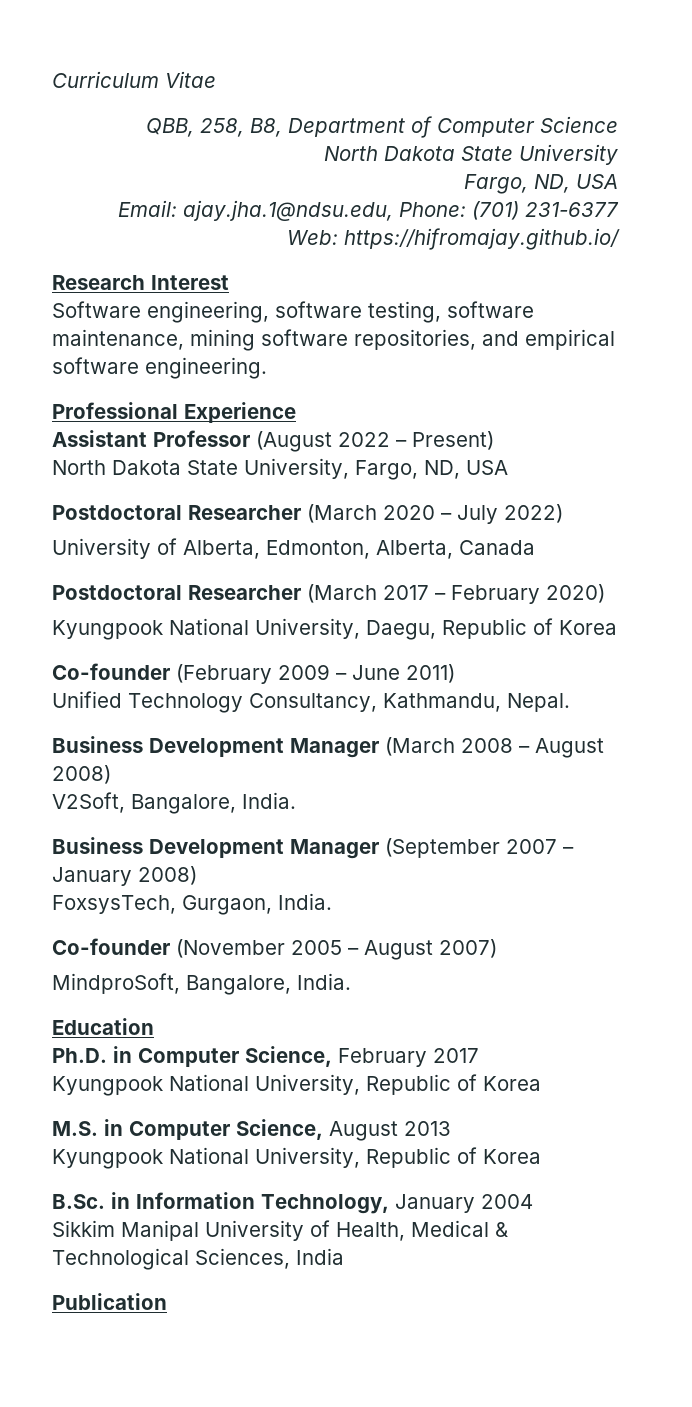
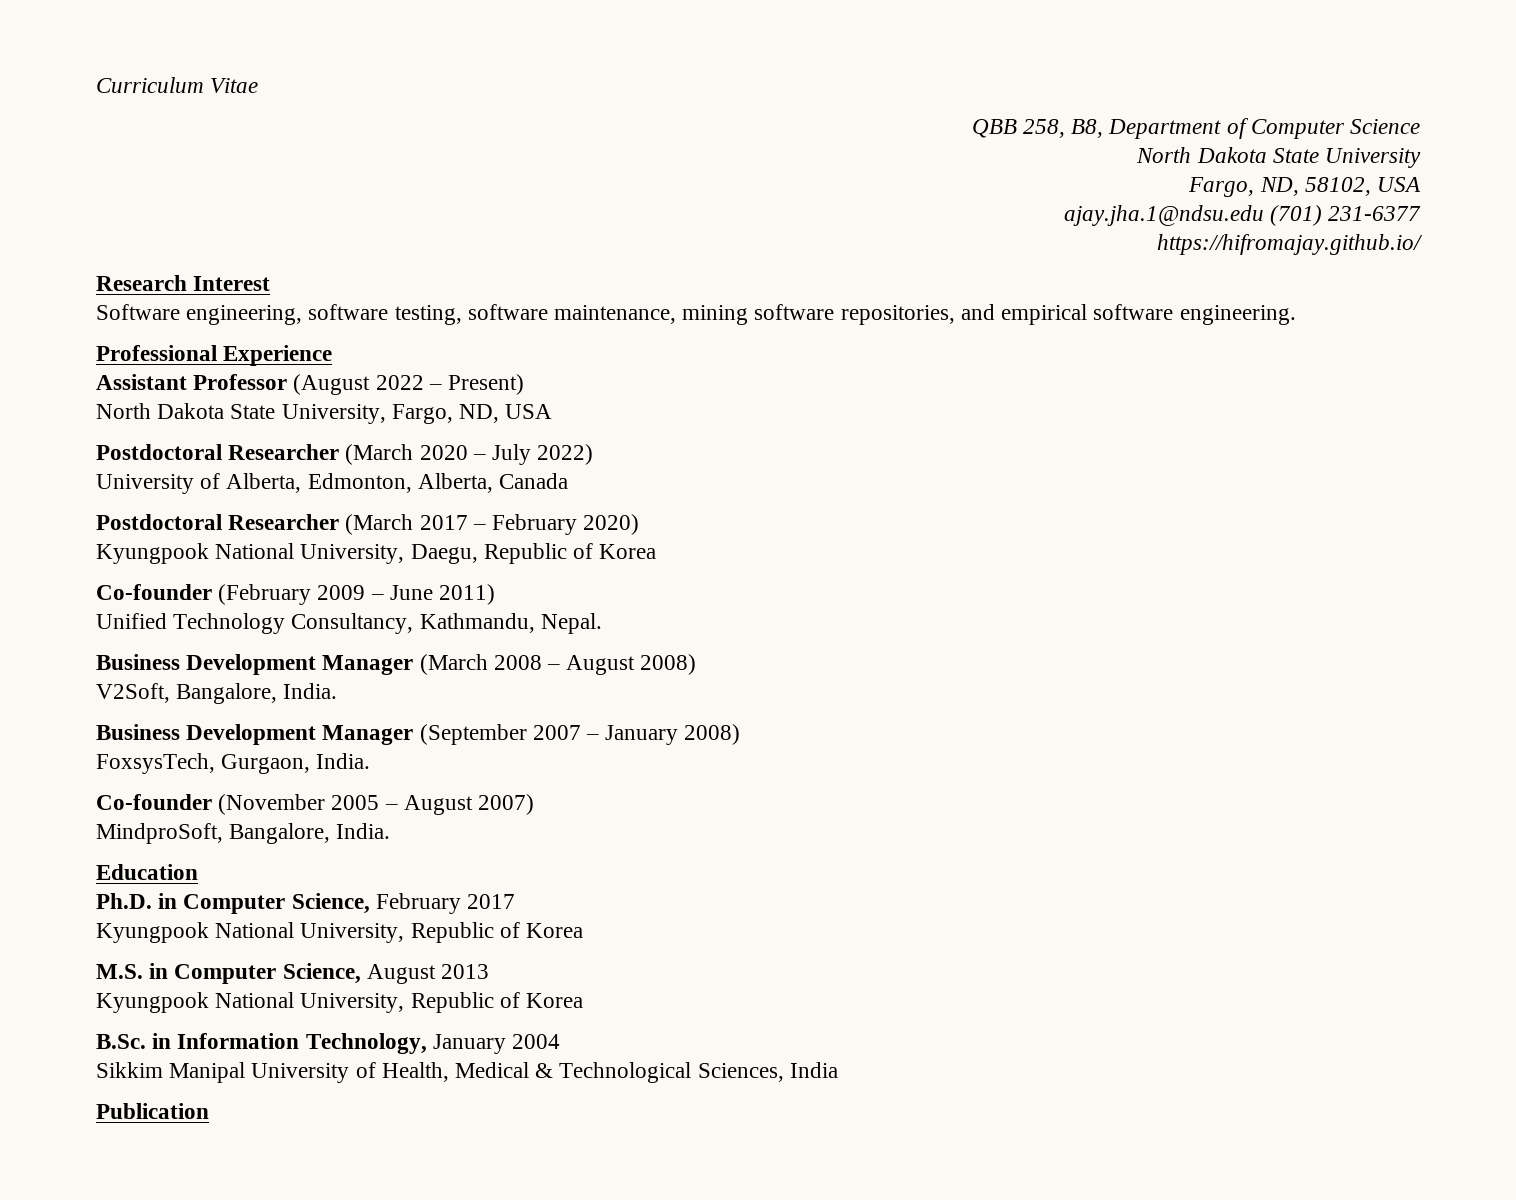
- QBB, 258, B8, Department of Computer Science
+ QBB 258, B8, Department of Computer Science
  North Dakota State University
- Fargo, ND, USA
- Email: ajay.jha.1@ndsu.edu, Phone: (701) 231-6377
+ Fargo, ND, 58102, USA
+ ajay.jha.1@ndsu.edu (701) 231-6377
- Web: https://hifromajay.github.io/
+ https://hifromajay.github.io/

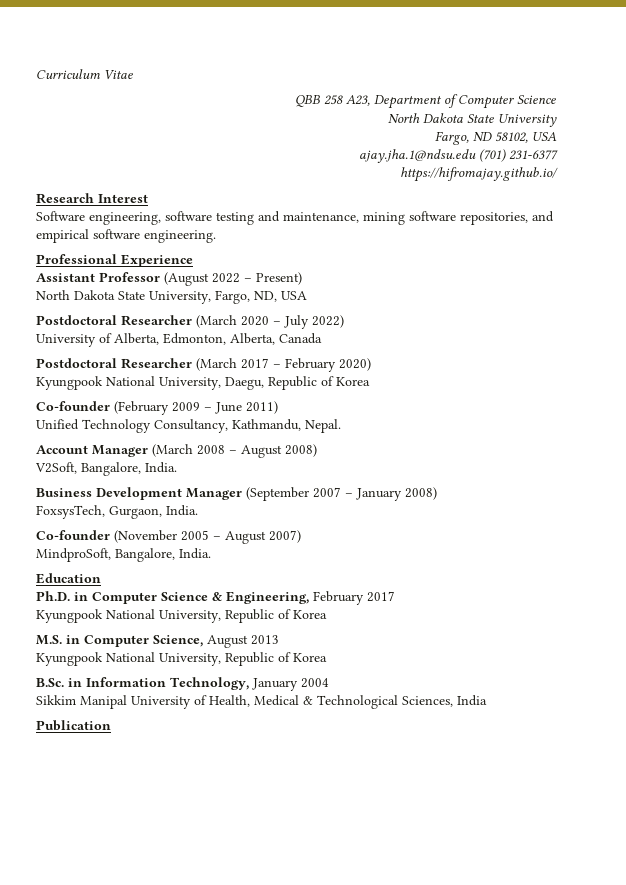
- QBB 258, B8, Department of Computer Science
+ QBB 258 A23, Department of Computer Science
- Fargo, ND, 58102, USA
+ Fargo, ND 58102, USA
- Software engineering, software testing, software maintenance, mining software repositories, and empirical software engineering.
+ Software engineering, software testing and maintenance, mining software repositories, and empirical software engineering.
- Business Development Manager (March 2008 – August 2008)
+ Account Manager (March 2008 – August 2008)
- Ph.D. in Computer Science, February 2017
+ Ph.D. in Computer Science & Engineering, February 2017

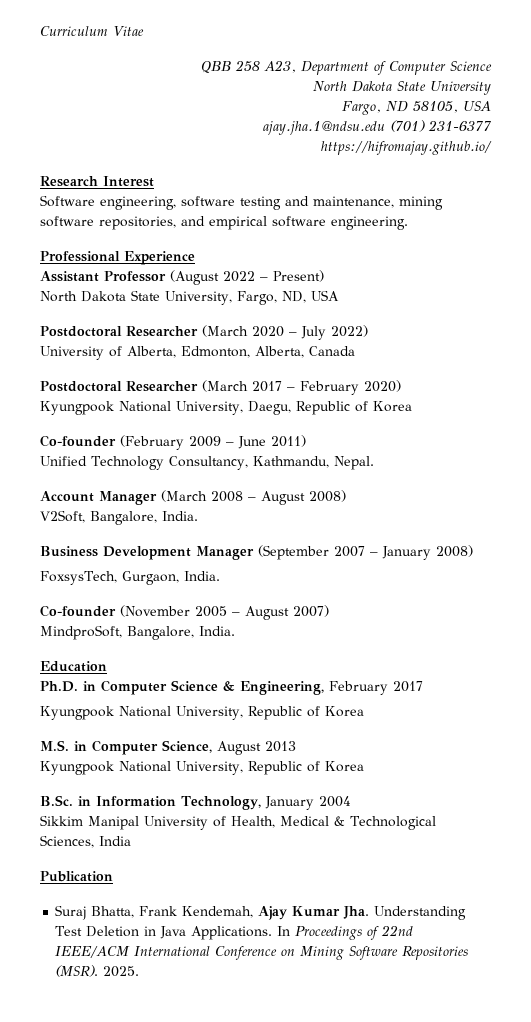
- Fargo, ND 58102, USA
+ Fargo, ND 58105, USA
+ Suraj Bhatta, Frank Kendemah, Ajay Kumar Jha. Understanding Test Deletion in Java Applications. In Proceedings of 22nd IEEE/ACM International Conference on Mining Software Repositories (MSR). 2025.

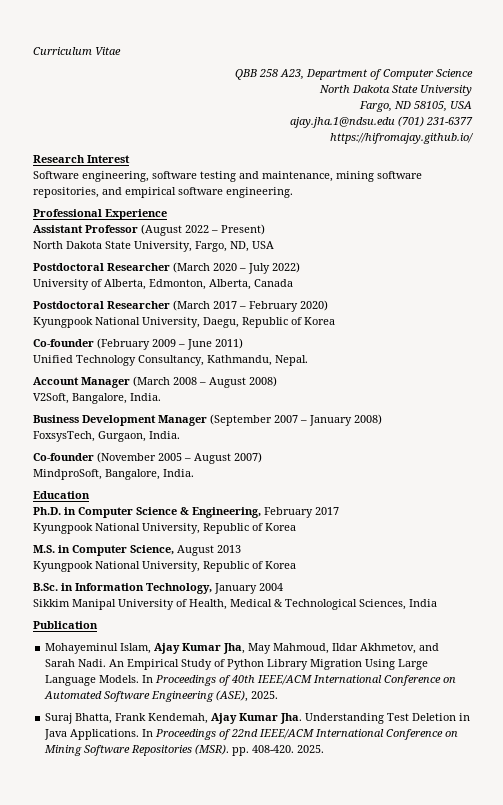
+ Mohayeminul Islam, Ajay Kumar Jha, May Mahmoud, Ildar Akhmetov, and Sarah Nadi. An Empirical Study of Python Library Migration Using Large Language Models. In Proceedings of 40th IEEE/ACM International Conference on Automated Software Engineering (ASE), 2025.
- In Proceedings of 22nd IEEE/ACM International Conference on Mining Software Repositories (MSR).
+ In Proceedings of 22nd IEEE/ACM International Conference on Mining Software Repositories (MSR). pp. 408-420.

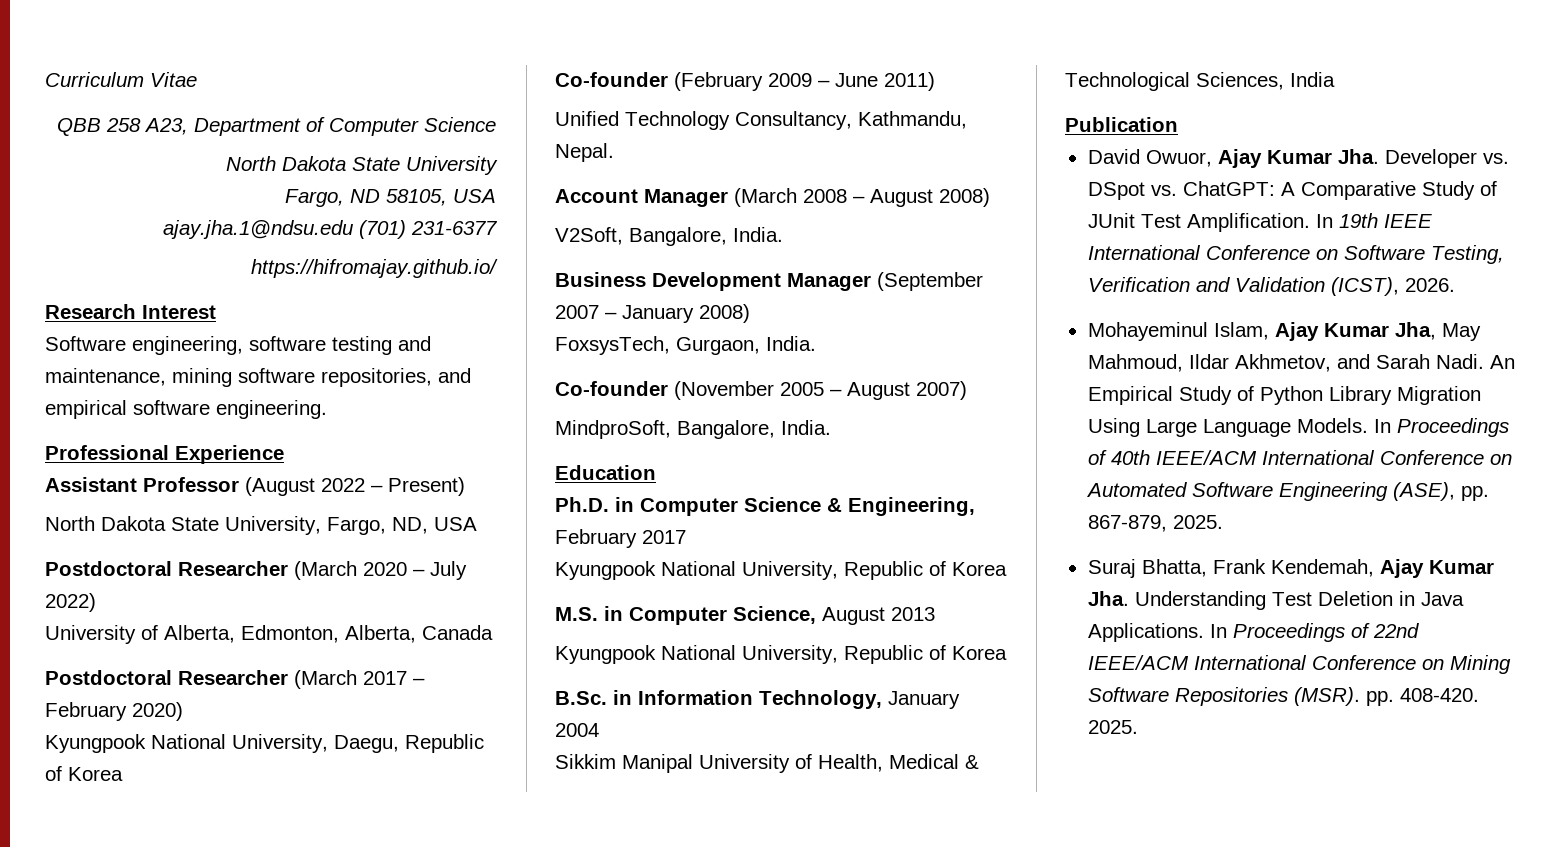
+ David Owuor, Ajay Kumar Jha. Developer vs. DSpot vs. ChatGPT: A Comparative Study of JUnit Test Amplification. In 19th IEEE International Conference on Software Testing, Verification and Validation (ICST), 2026.
- In Proceedings of 40th IEEE/ACM International Conference on Automated Software Engineering (ASE), 2025.
+ In Proceedings of 40th IEEE/ACM International Conference on Automated Software Engineering (ASE), pp. 867-879, 2025.

